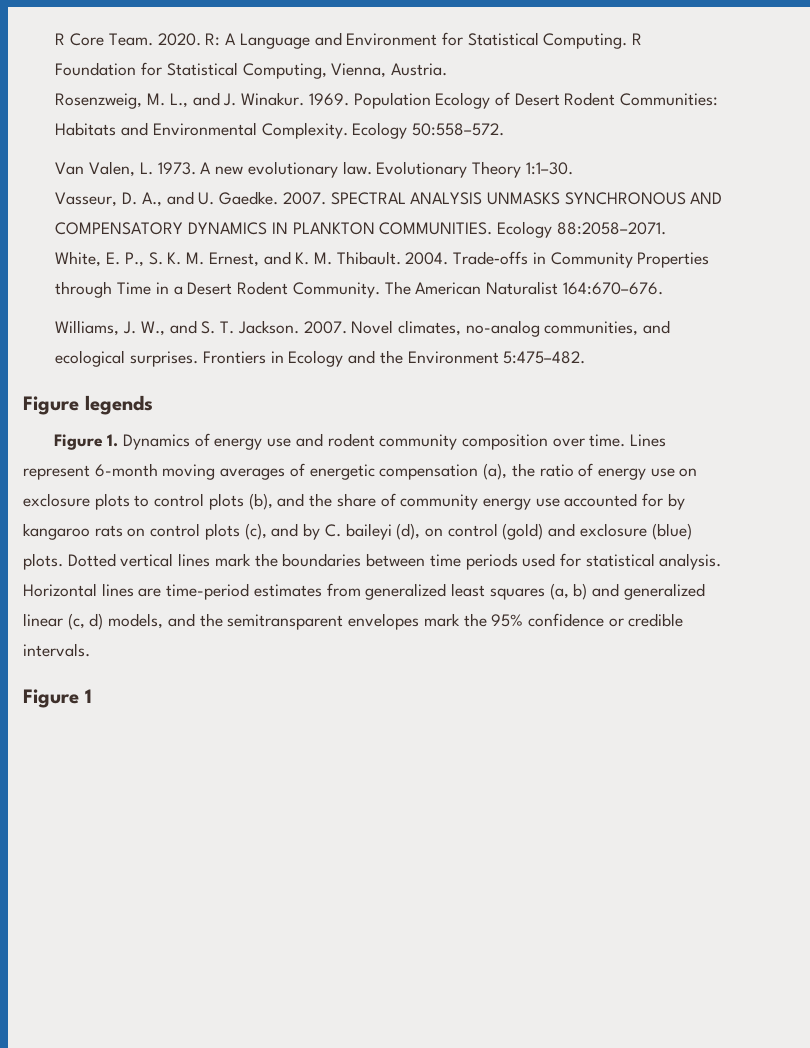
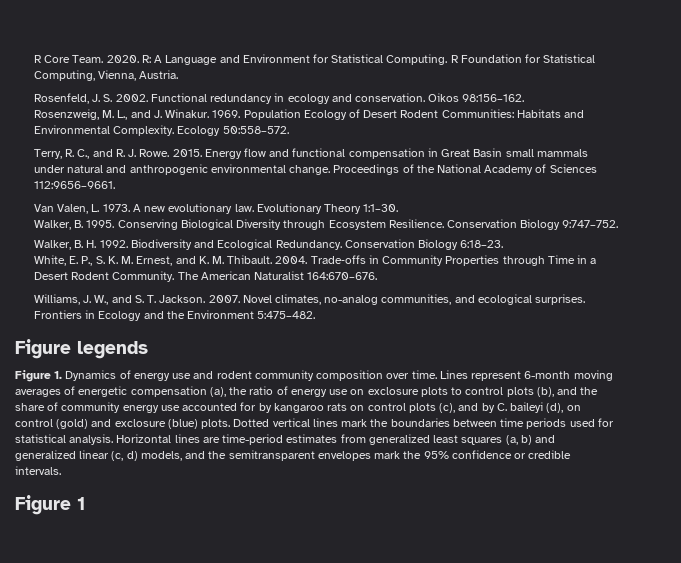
+ Rosenfeld, J. S. 2002. Functional redundancy in ecology and conservation. Oikos 98:156–162.
+ Terry, R. C., and R. J. Rowe. 2015. Energy flow and functional compensation in Great Basin small mammals under natural and anthropogenic environmental change. Proceedings of the National Academy of Sciences 112:9656–9661.
- Vasseur, D. A., and U. Gaedke. 2007. SPECTRAL ANALYSIS UNMASKS SYNCHRONOUS AND COMPENSATORY DYNAMICS IN PLANKTON COMMUNITIES. Ecology 88:2058–2071.
+ Walker, B. 1995. Conserving Biological Diversity through Ecosystem Resilience. Conservation Biology 9:747–752.
+ Walker, B. H. 1992. Biodiversity and Ecological Redundancy. Conservation Biology 6:18–23.

